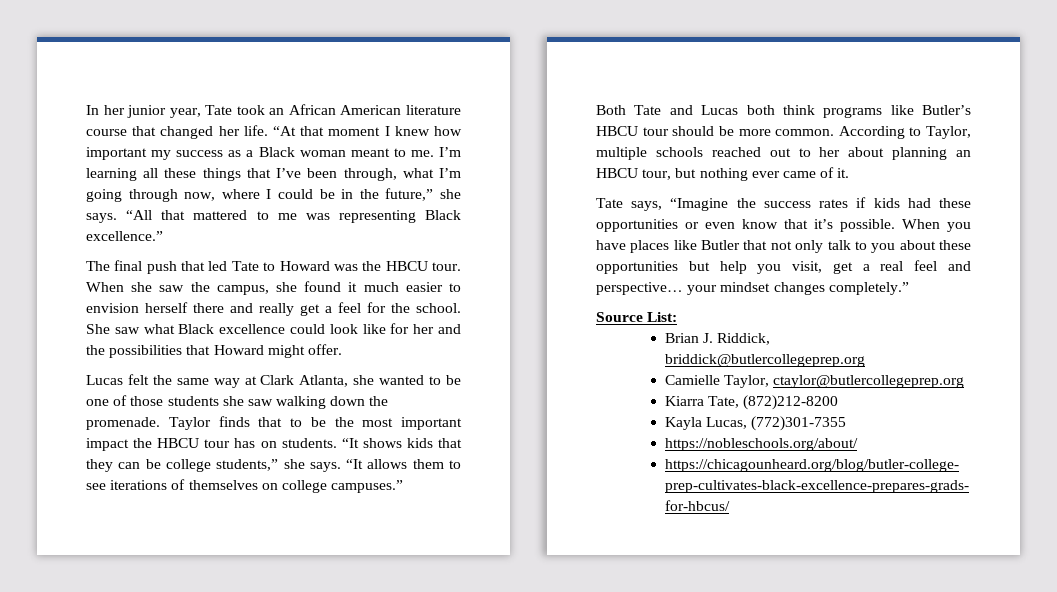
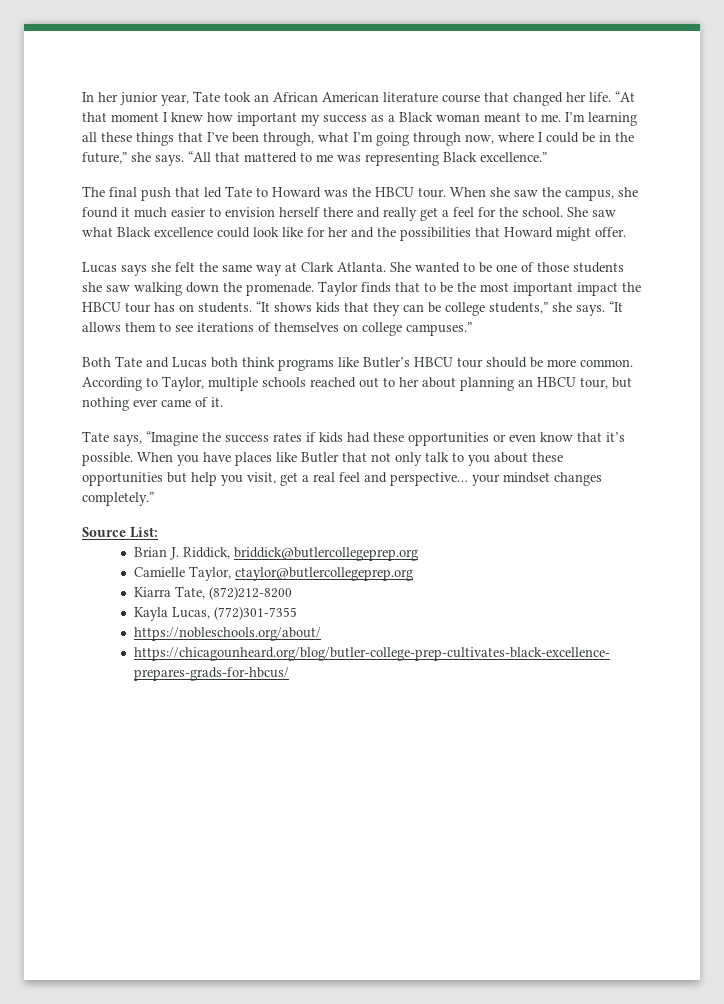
- Lucas felt the same way at Clark Atlanta, she wanted to be one of those students she saw walking down the promenade.
+ Lucas says she felt the same way at Clark Atlanta. She wanted to be one of those students she saw walking down the promenade.

